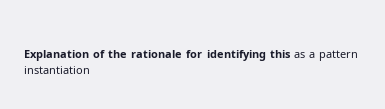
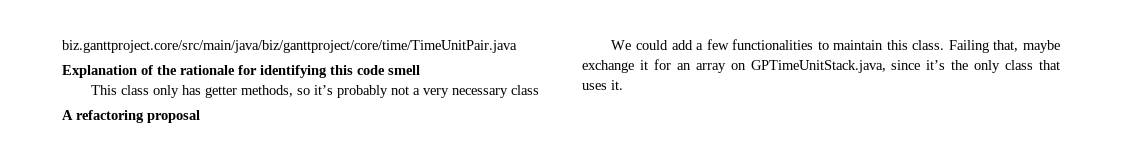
+ biz.ganttproject.core/src/main/java/biz/ganttproject/core/time/TimeUnitPair.java
- Explanation of the rationale for identifying this as a pattern instantiation
+ Explanation of the rationale for identifying this code smell
+ This class only has getter methods, so it’s probably not a very necessary class
+ A refactoring proposal
+ We could add a few functionalities to maintain this class. Failing that, maybe exchange it for an array on GPTimeUnitStack.java, since it’s the only class that uses it.

